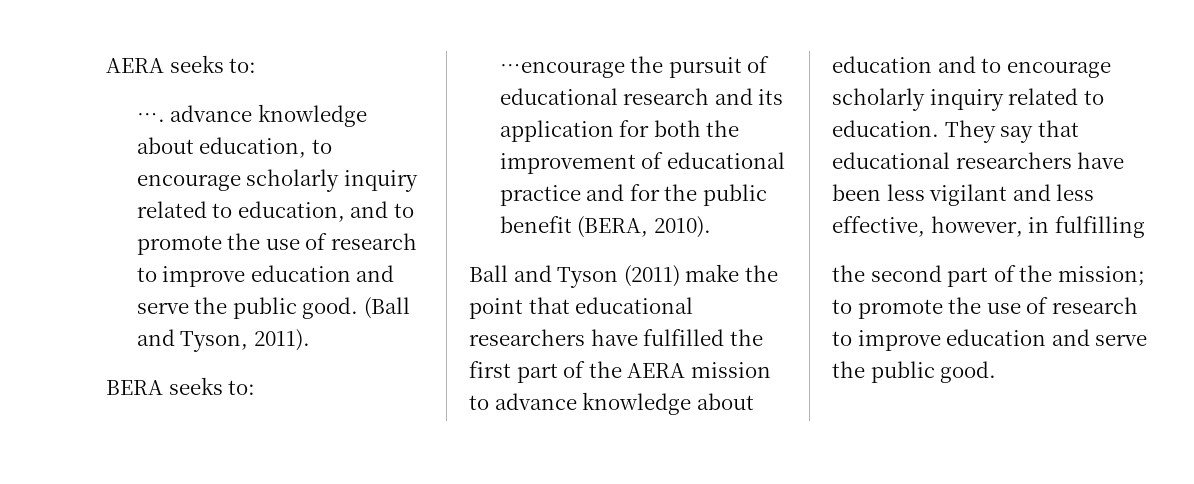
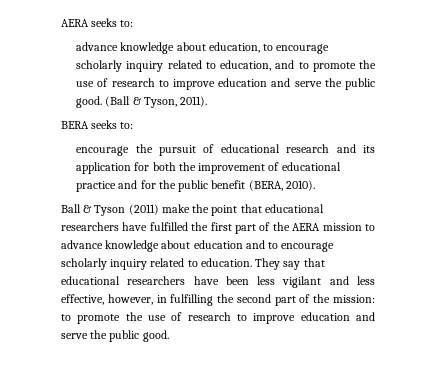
- …. advance knowledge about education, to encourage scholarly inquiry related to education, and to promote the use of research to improve education and serve the public good.
+ advance knowledge about education, to encourage scholarly inquiry related to education, and to promote the use of research to improve education and serve the public good.
- (Ball and Tyson, 2011).
+ (Ball & Tyson, 2011).
- …encourage the pursuit of educational research and its application for both the improvement of educational practice and for the public benefit (BERA, 2010).
+ encourage the pursuit of educational research and its application for both the improvement of educational practice and for the public benefit (BERA, 2010).
- Ball and Tyson (2011) make the point that educational researchers have fulfilled the first part of the AERA mission to advance knowledge about education and to encourage scholarly inquiry related to education.
+ Ball & Tyson (2011) make the point that educational researchers have fulfilled the first part of the AERA mission to advance knowledge about education and to encourage scholarly inquiry related to education.
- They say that educational researchers have been less vigilant and less effective, however, in fulfilling
- the second part of the mission; to promote the use of research to improve education and serve the public good.
+ They say that educational researchers have been less vigilant and less effective, however, in fulfilling the second part of the mission: to promote the use of research to improve education and serve the public good.

